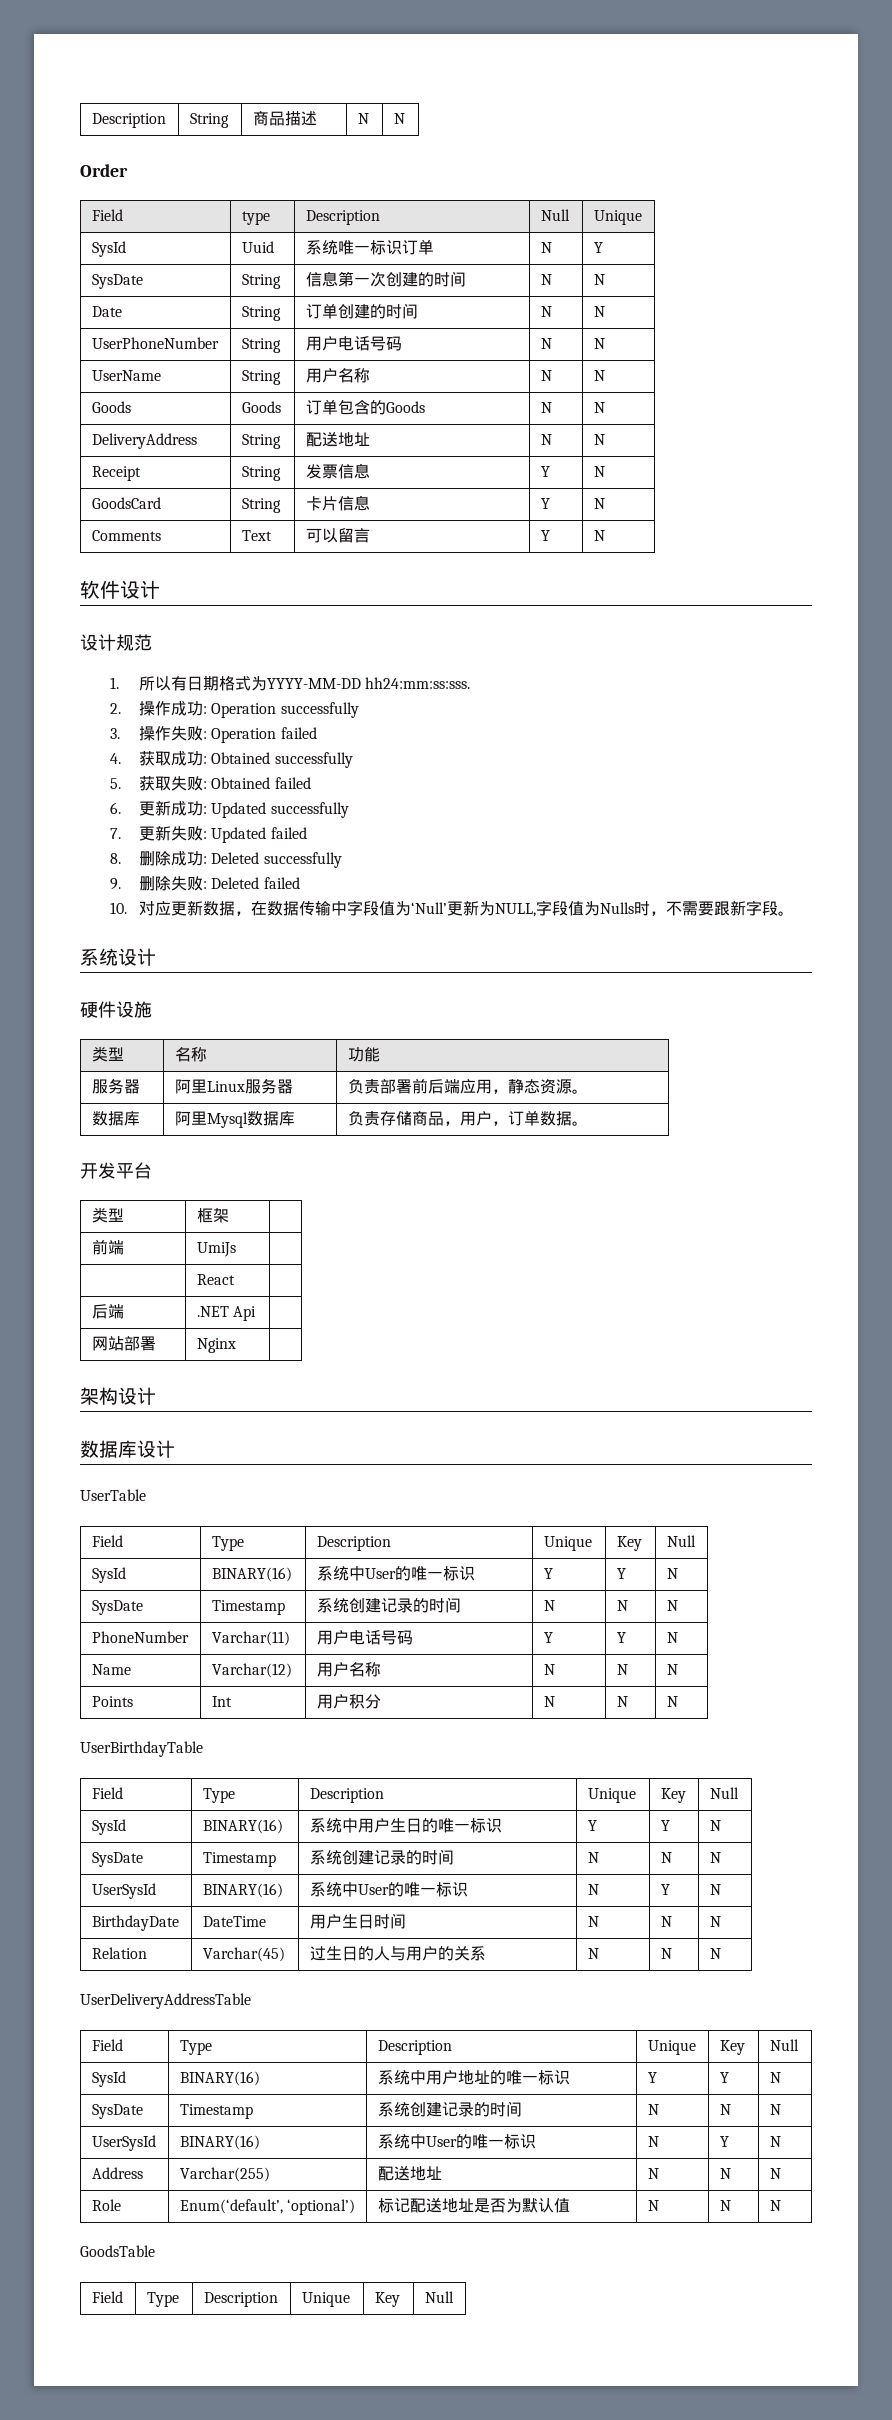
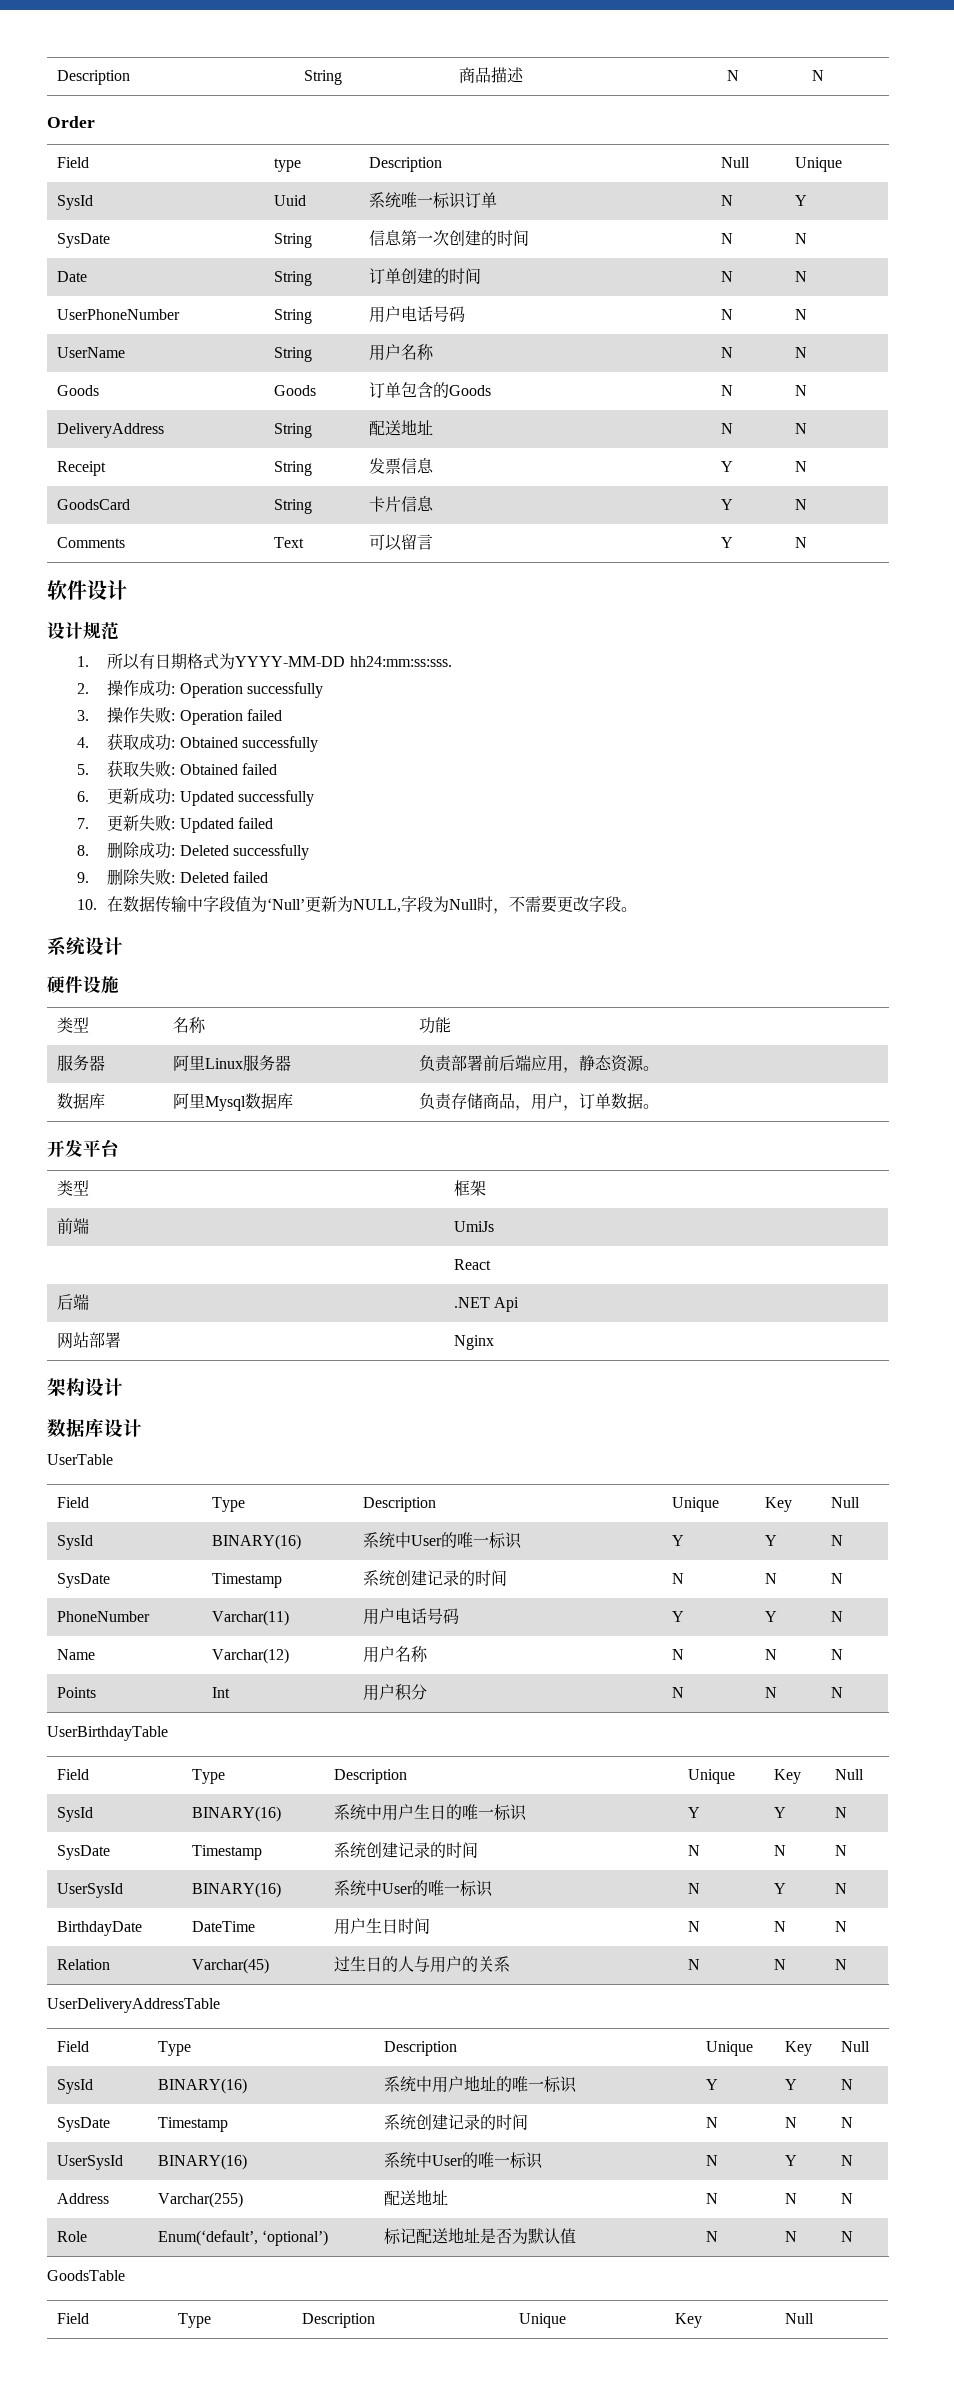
- 10.对应更新数据，在数据传输中字段值为‘Null’更新为NULL,字段值为Nulls时，不需要跟新字段。
+ 10.在数据传输中字段值为‘Null’更新为NULL,字段为Null时，不需要更改字段。

